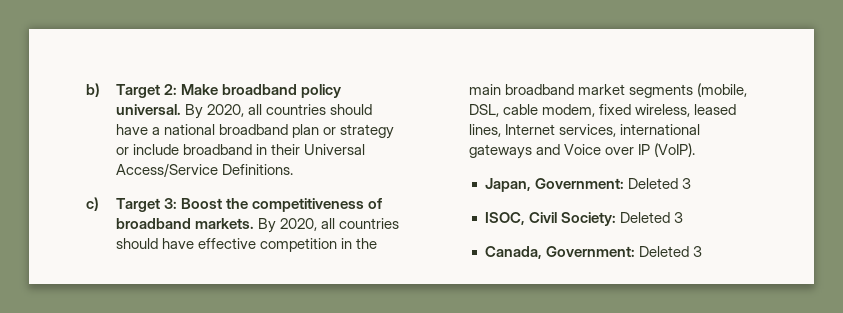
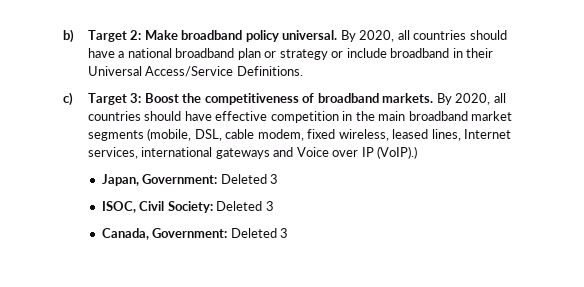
- By 2020, all countries should have effective competition in the main broadband market segments (mobile, DSL, cable modem, fixed wireless, leased lines, Internet services, international gateways and Voice over IP (VoIP).
+ By 2020, all countries should have effective competition in the main broadband market segments (mobile, DSL, cable modem, fixed wireless, leased lines, Internet services, international gateways and Voice over IP (VoIP).)

